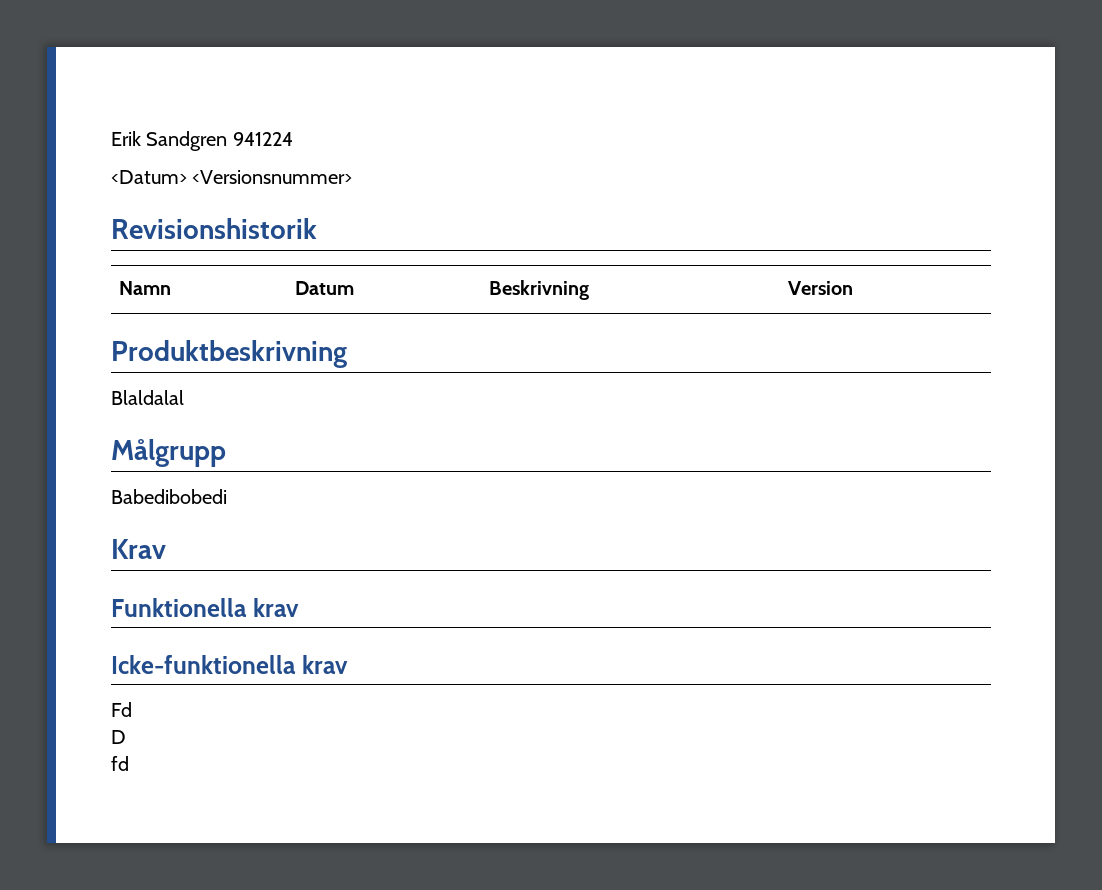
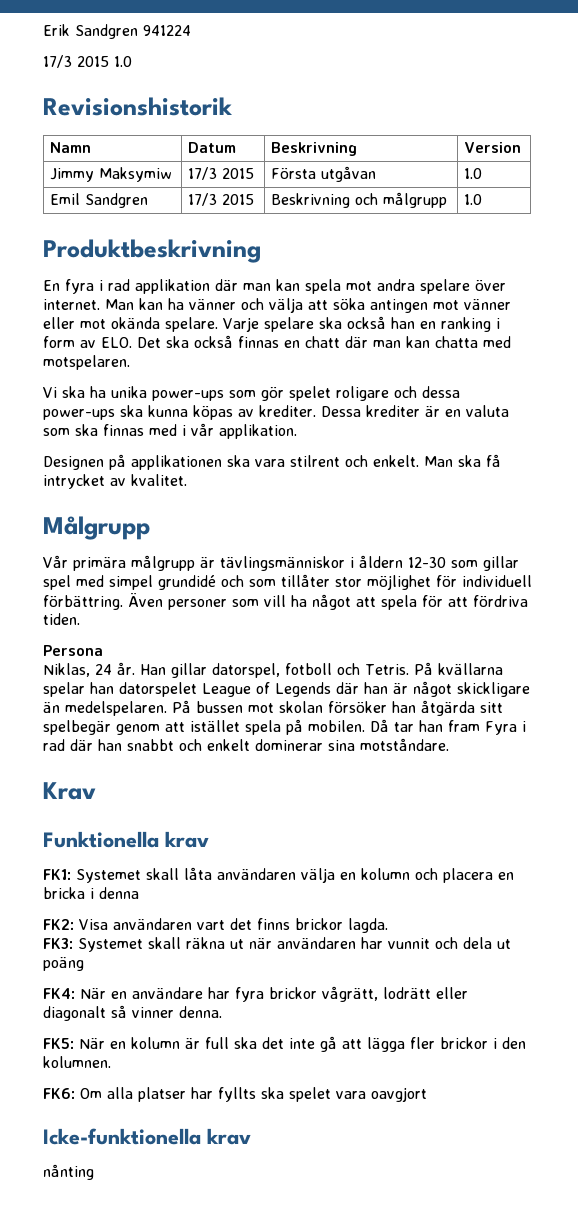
- <Datum> <Versionsnummer>
+ 17/3 2015 1.0
+ Jimmy Maksymiw | 17/3 2015 | Första utgåvan | 1.0
+ Emil Sandgren | 17/3 2015 | Beskrivning och målgrupp | 1.0
  Produktbeskrivning
- Blaldalal
+ En fyra i rad applikation där man kan spela mot andra spelare över internet. Man kan ha vänner och välja att söka antingen mot vänner eller mot okända spelare. Varje spelare ska också han en ranking i form av ELO. Det ska också finnas en chatt där man kan chatta med motspelaren.
+ Vi ska ha unika power-ups som gör spelet roligare och dessa power-ups ska kunna köpas av krediter. Dessa krediter är en valuta som ska finnas med i vår applikation.
+ Designen på applikationen ska vara stilrent och enkelt. Man ska få intrycket av kvalitet.
  Målgrupp
- Babedibobedi
+ Vår primära målgrupp är tävlingsmänniskor i åldern 12-30 som gillar spel med simpel grundidé och som tillåter stor möjlighet för individuell förbättring. Även personer som vill ha något att spela för att fördriva tiden.
+ Persona
+ Niklas, 24 år. Han gillar datorspel, fotboll och Tetris. På kvällarna spelar han datorspelet League of Legends där han är något skickligare än medelspelaren. På bussen mot skolan försöker han åtgärda sitt spelbegär genom att istället spela på mobilen. Då tar han fram Fyra i rad där han snabbt och enkelt dominerar sina motståndare.
  Krav
  Funktionella krav
+ FK1: Systemet skall låta användaren välja en kolumn och placera en bricka i denna
+ FK2: Visa användaren vart det finns brickor lagda.
+ FK3: Systemet skall räkna ut när användaren har vunnit och dela ut poäng
+ FK4: När en användare har fyra brickor vågrätt, lodrätt eller diagonalt så vinner denna.
+ FK5: När en kolumn är full ska det inte gå att lägga fler brickor i den kolumnen.
+ FK6: Om alla platser har fyllts ska spelet vara oavgjort
- Fd
- D
- fd
+ nånting

